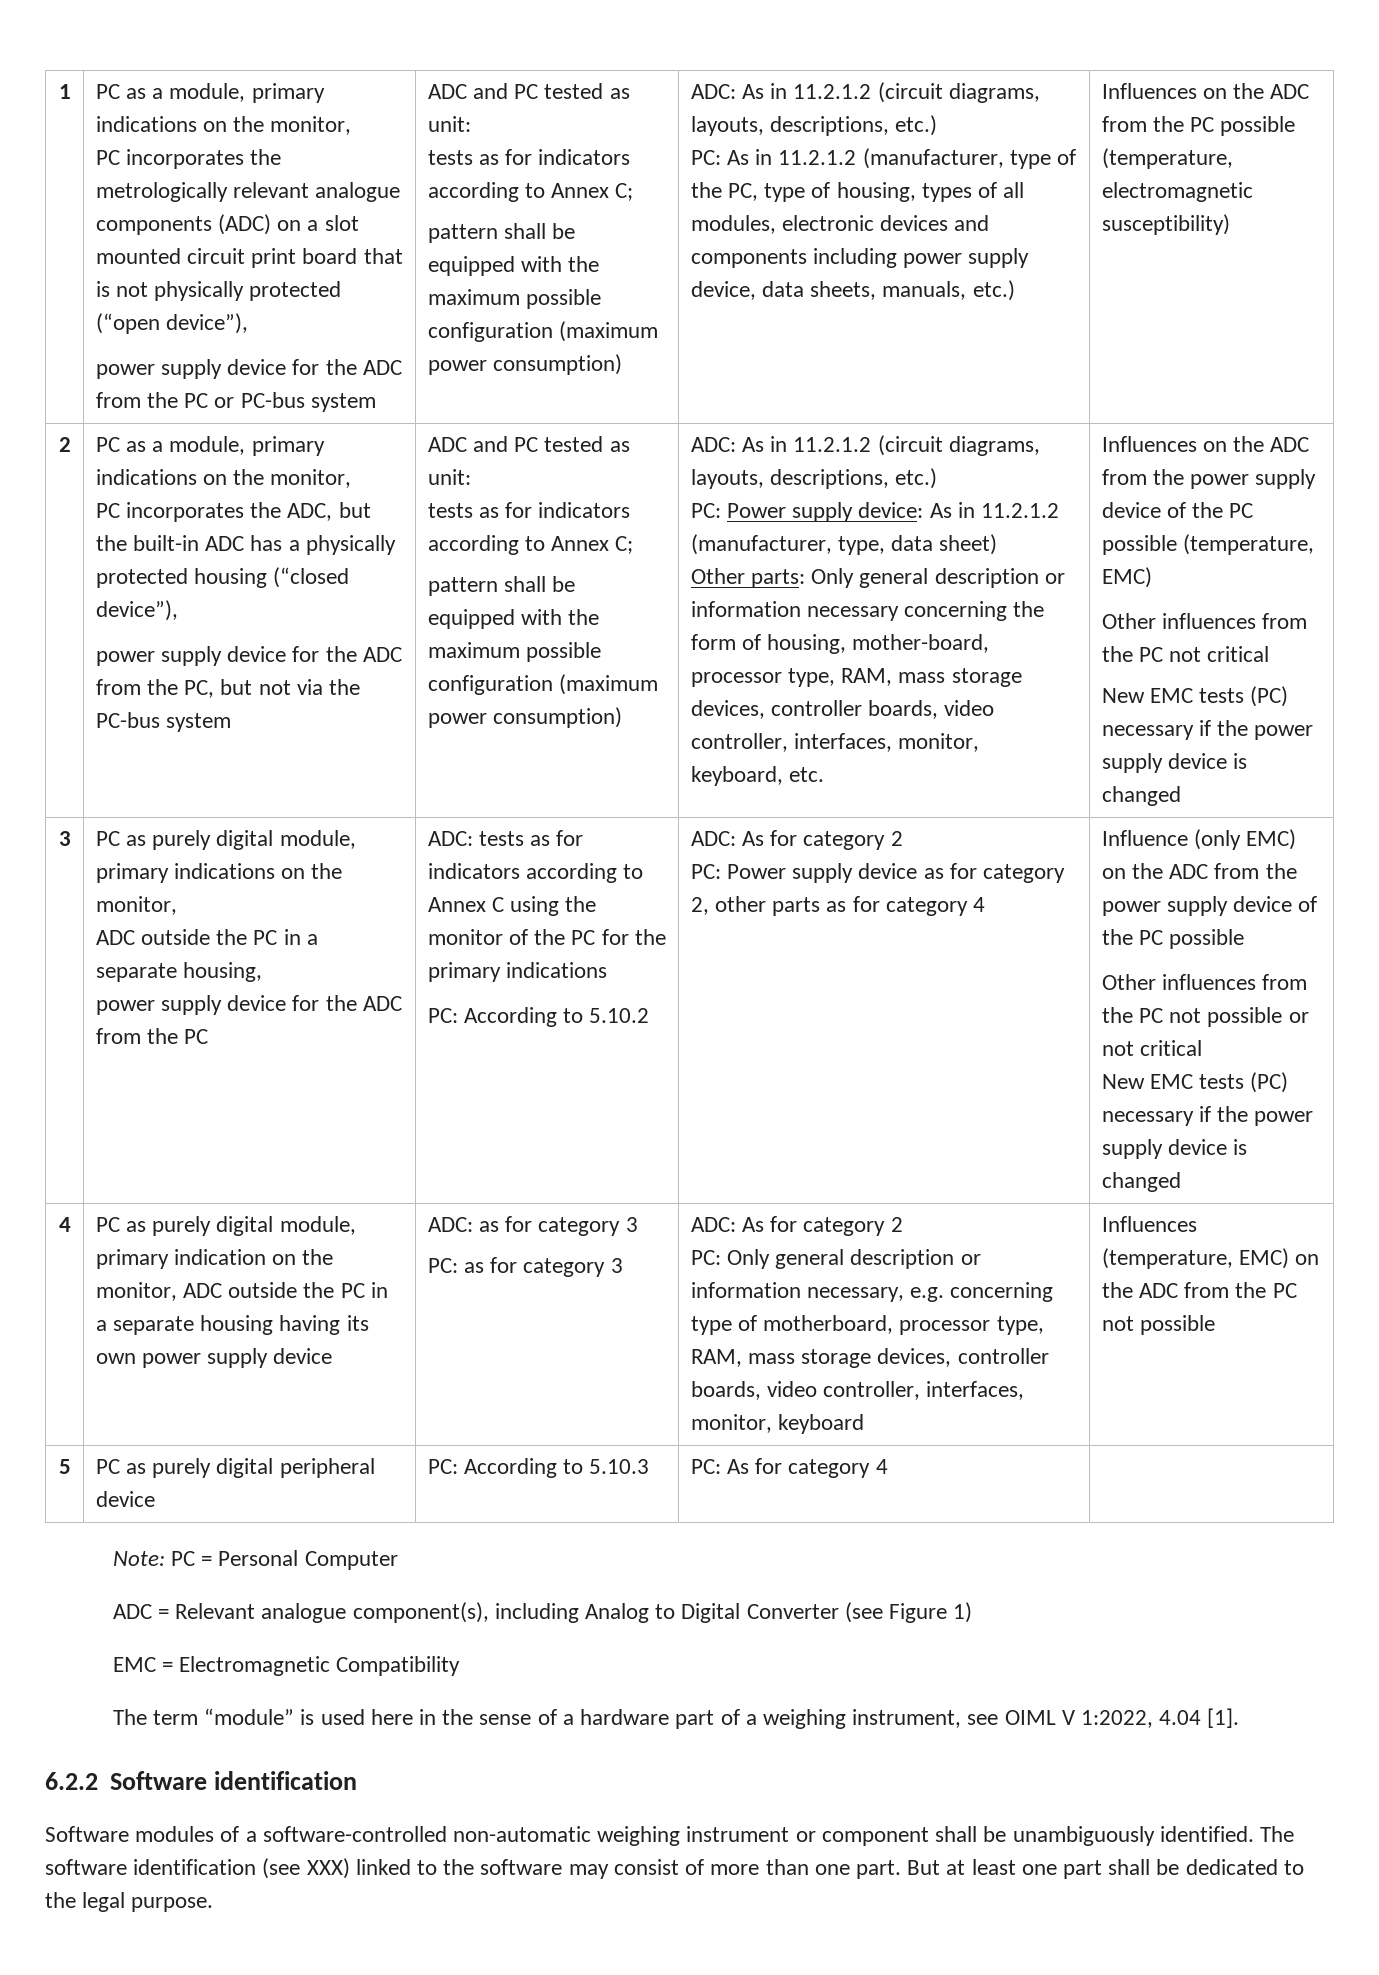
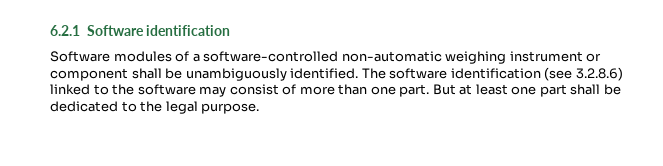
- 1 | PC as a module, primary indications on the monitor,
- PC incorporates the metrologically relevant analogue components (ADC) on a slot mounted circuit print board that is not physically protected (“open device”),
- power supply device for the ADC from the PC or PC-bus system | ADC and PC tested as unit:
- tests as for indicators according to Annex C;
- pattern shall be equipped with the maximum possible configuration (maximum power consumption) | ADC: As in 11.2.1.2 (circuit diagrams, layouts, descriptions, etc.)
- PC: As in 11.2.1.2 (manufacturer, type of the PC, type of housing, types of all modules, electronic devices and components including power supply device, data sheets, manuals, etc.) | Influences on the ADC from the PC possible (temperature, electromagnetic susceptibility)
- 2 | PC as a module, primary indications on the monitor,
- PC incorporates the ADC, but the built-in ADC has a physically protected housing (“closed device”),
- power supply device for the ADC from the PC, but not via the PC-bus system | ADC and PC tested as unit:
- tests as for indicators according to Annex C;
- pattern shall be equipped with the maximum possible configuration (maximum power consumption) | ADC: As in 11.2.1.2 (circuit diagrams, layouts, descriptions, etc.)
- PC: Power supply device: As in 11.2.1.2 (manufacturer, type, data sheet)
- Other parts: Only general description or information necessary concerning the form of housing, mother-board, processor type, RAM, mass storage devices, controller boards, video controller, interfaces, monitor, keyboard, etc. | Influences on the ADC from the power supply device of the PC possible (temperature, EMC)
- Other influences from the PC not critical
- New EMC tests (PC) necessary if the power supply device is changed
- 3 | PC as purely digital module, primary indications on the monitor,
- ADC outside the PC in a separate housing,
- power supply device for the ADC from the PC | ADC: tests as for indicators according to Annex C using the monitor of the PC for the primary indications
- PC: According to 5.10.2 | ADC: As for category 2
- PC: Power supply device as for category 2, other parts as for category 4 | Influence (only EMC) on the ADC from the power supply device of the PC possible
- Other influences from the PC not possible or not critical
- New EMC tests (PC) necessary if the power supply device is changed
- 4 | PC as purely digital module, primary indication on the monitor, ADC outside the PC in a separate housing having its own power supply device | ADC: as for category 3
- PC: as for category 3 | ADC: As for category 2
- PC: Only general description or information necessary, e.g. concerning type of motherboard, processor type, RAM, mass storage devices, controller boards, video controller, interfaces, monitor, keyboard | Influences (temperature, EMC) on the ADC from the PC not possible
- 5 | PC as purely digital peripheral device | PC: According to 5.10.3 | PC: As for category 4 |
- Note: PC = Personal Computer
- ADC = Relevant analogue component(s), including Analog to Digital Converter (see Figure 1)
- EMC = Electromagnetic Compatibility
- The term “module” is used here in the sense of a hardware part of a weighing instrument, see OIML V 1:2022, 4.04 [1].
- 6.2.2 Software identification
+ 6.2.1 Software identification
- The software identification (see XXX) linked to the software may consist of more than one part.
+ The software identification (see 3.2.8.6) linked to the software may consist of more than one part.

